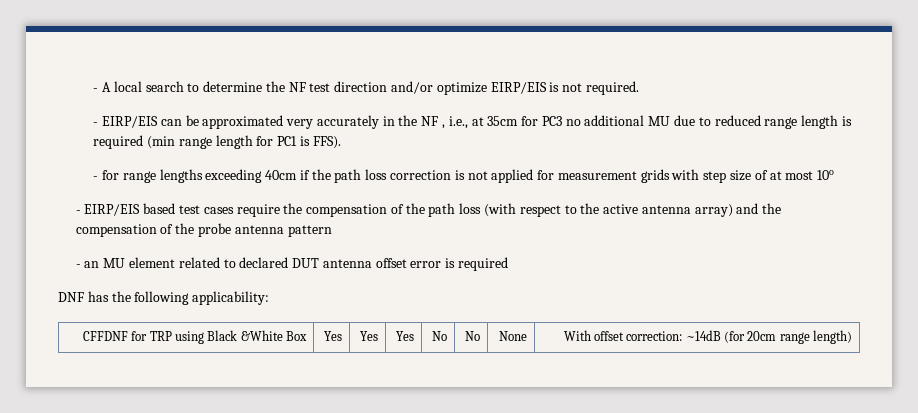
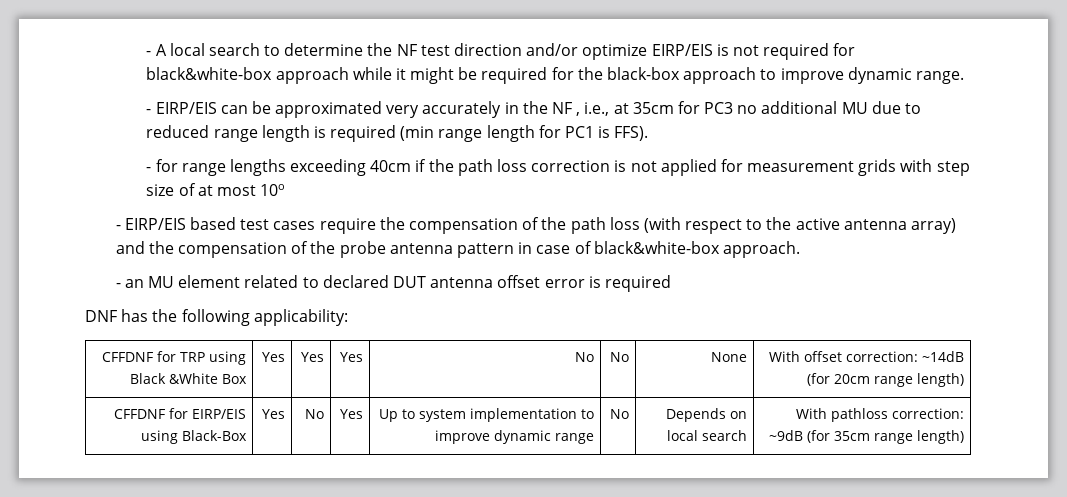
- - A local search to determine the NF test direction and/or optimize EIRP/EIS is not required.
+ - A local search to determine the NF test direction and/or optimize EIRP/EIS is not required for black&white-box approach while it might be required for the black-box approach to improve dynamic range.
- - EIRP/EIS based test cases require the compensation of the path loss (with respect to the active antenna array) and the compensation of the probe antenna pattern
+ - EIRP/EIS based test cases require the compensation of the path loss (with respect to the active antenna array) and the compensation of the probe antenna pattern in case of black&white-box approach.
+ CFFDNF for EIRP/EIS using Black-Box | Yes | No | Yes | Up to system implementation to improve dynamic range | No | Depends on local search | With pathloss correction: ~9dB (for 35cm range length)

